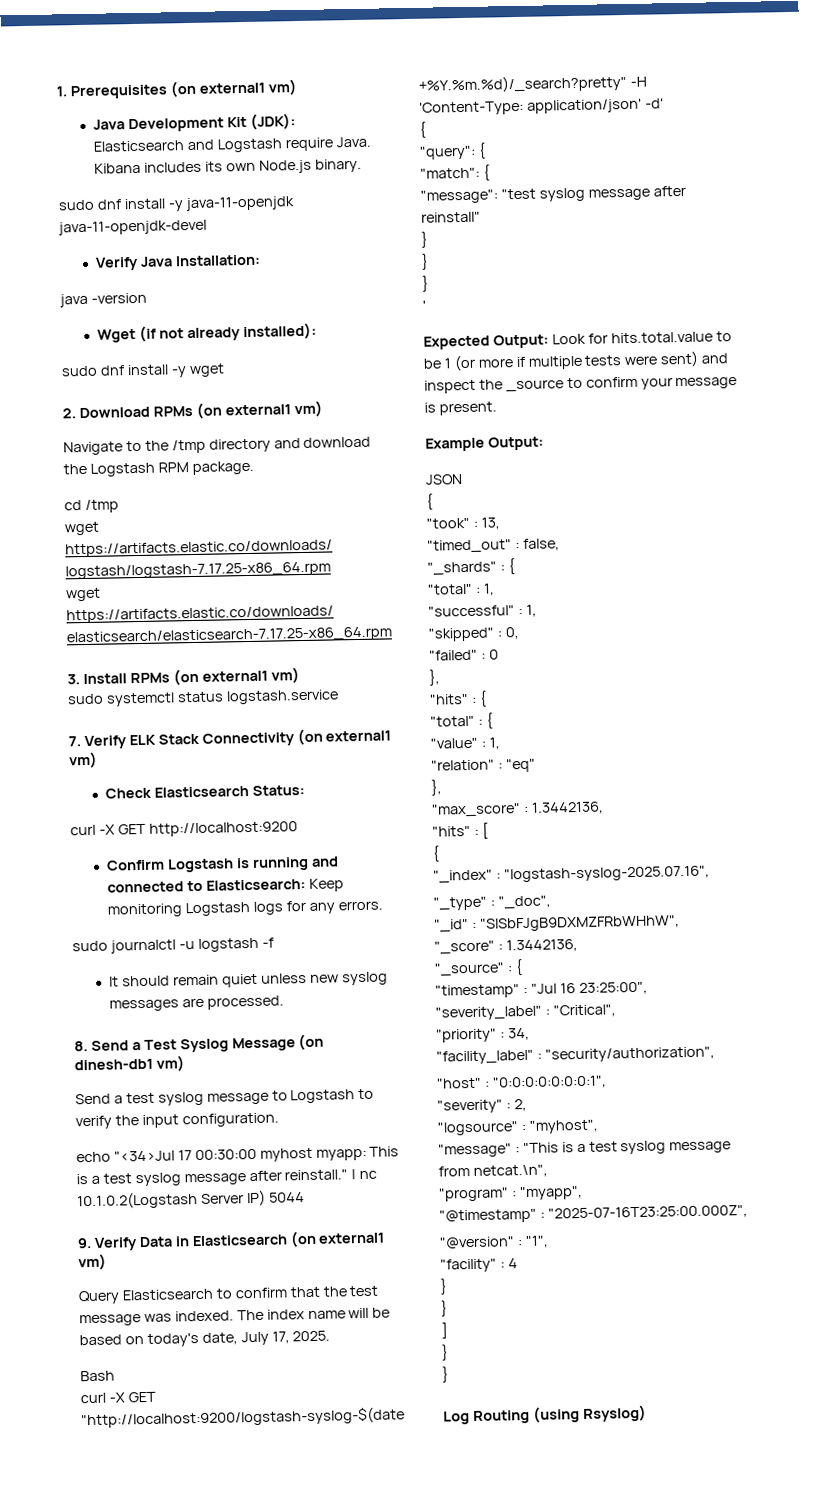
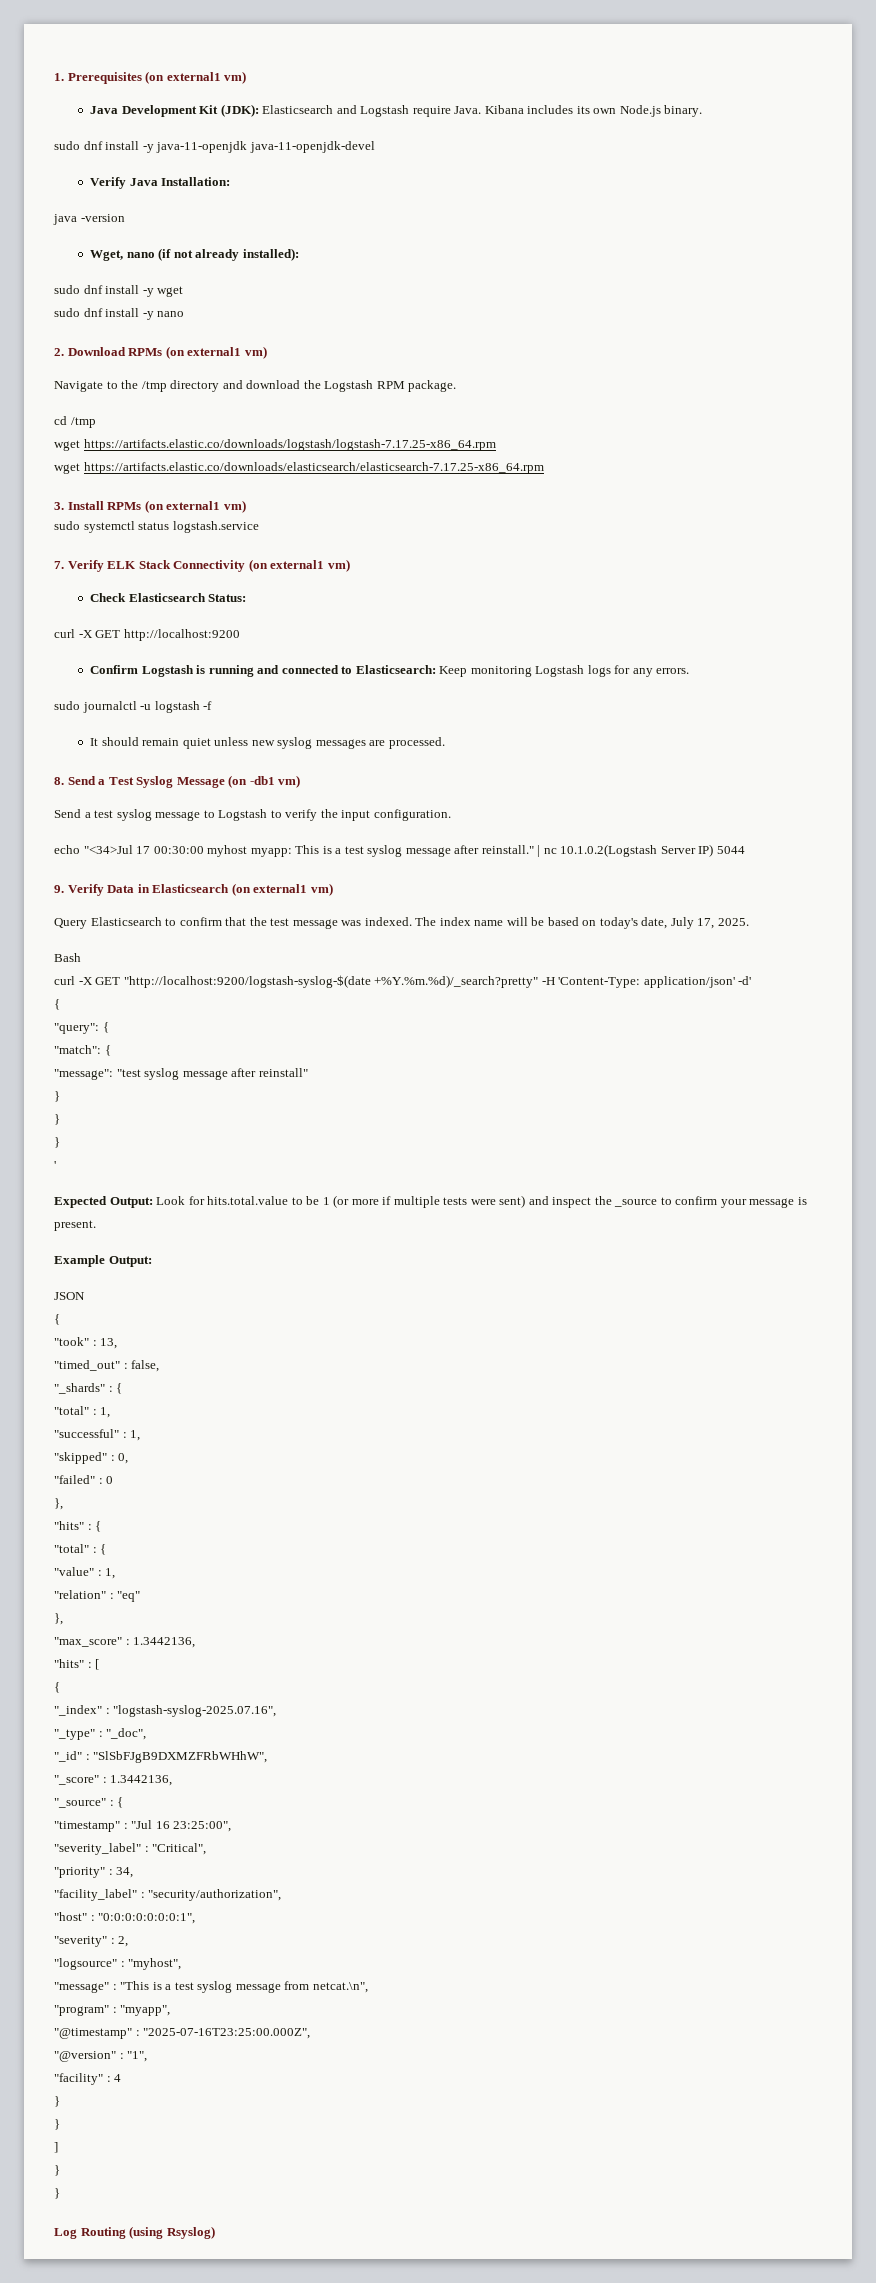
- Wget (if not already installed):
+ Wget, nano (if not already installed):
+ sudo dnf install -y nano
- 8. Send a Test Syslog Message (on dinesh-db1 vm)
+ 8. Send a Test Syslog Message (on -db1 vm)

